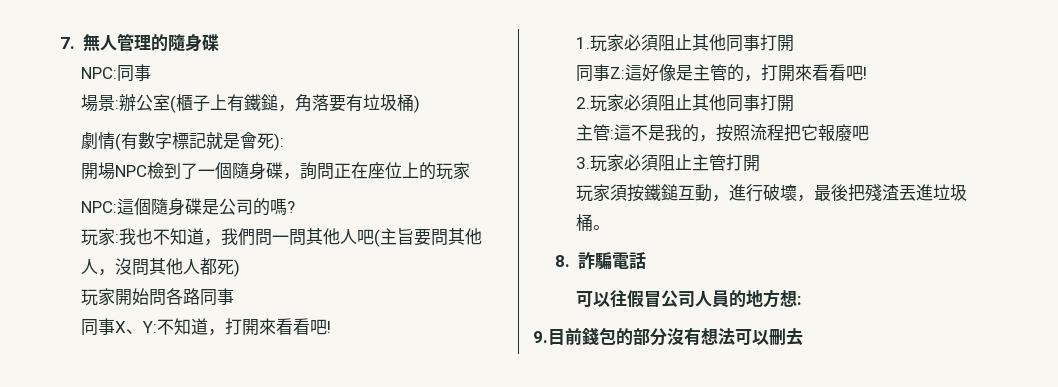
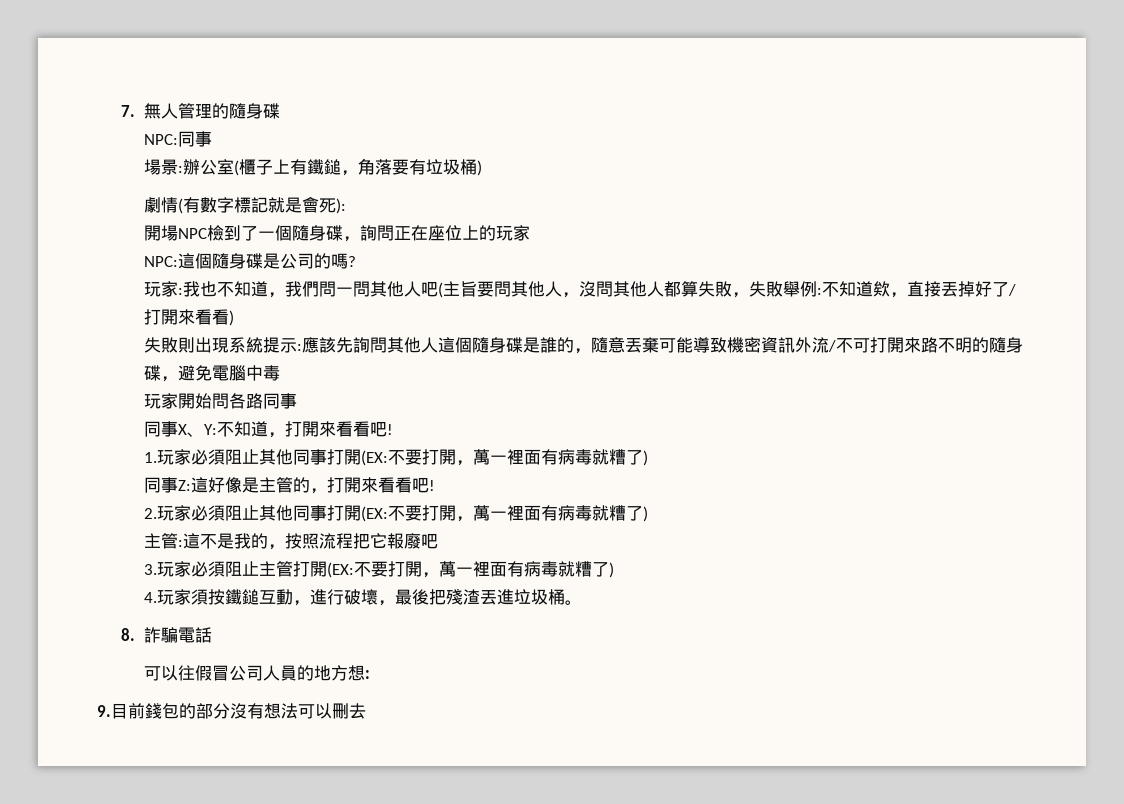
- 玩家:我也不知道，我們問一問其他人吧(主旨要問其他人，沒問其他人都死)
+ 玩家:我也不知道，我們問一問其他人吧(主旨要問其他人，沒問其他人都算失敗，失敗舉例:不知道欸，直接丟掉好了/打開來看看)
+ 失敗則出現系統提示:應該先詢問其他人這個隨身碟是誰的，隨意丟棄可能導致機密資訊外流/不可打開來路不明的隨身碟，避免電腦中毒
- 1.玩家必須阻止其他同事打開
+ 1.玩家必須阻止其他同事打開(EX:不要打開，萬一裡面有病毒就糟了)
- 2.玩家必須阻止其他同事打開
+ 2.玩家必須阻止其他同事打開(EX:不要打開，萬一裡面有病毒就糟了)
- 3.玩家必須阻止主管打開
- 玩家須按鐵鎚互動，進行破壞，最後把殘渣丟進垃圾桶。
+ 3.玩家必須阻止主管打開(EX:不要打開，萬一裡面有病毒就糟了)
+ 4.玩家須按鐵鎚互動，進行破壞，最後把殘渣丟進垃圾桶。

